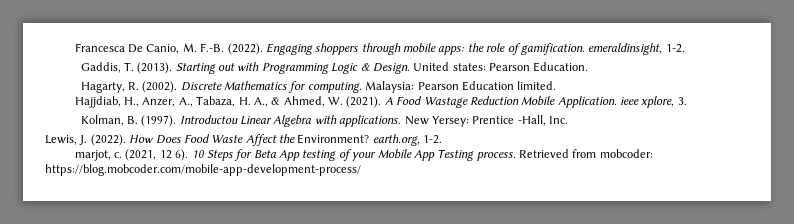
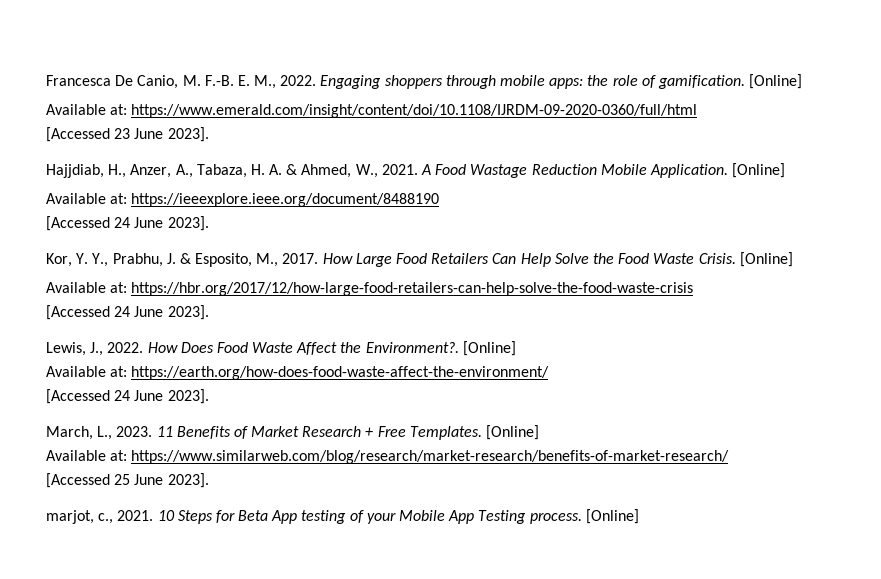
- Francesca De Canio, M. F.-B. (2022).
+ Francesca De Canio, M. F.-B. E. M., 2022.
- Engaging shoppers through mobile apps: the role of gamification. emeraldinsight, 1-2.
- Gaddis, T. (2013). Starting out with Programming Logic & Design. United states: Pearson Education.
- Hagarty, R. (2002). Discrete Mathematics for computing. Malaysia: Pearson Education limited.
+ Engaging shoppers through mobile apps: the role of gamification. [Online]
+ Available at: https://www.emerald.com/insight/content/doi/10.1108/IJRDM-09-2020-0360/full/html
+ [Accessed 23 June 2023].
- Hajjdiab, H., Anzer, A., Tabaza, H. A., & Ahmed, W. (2021).
+ Hajjdiab, H., Anzer, A., Tabaza, H. A. & Ahmed, W., 2021.
- A Food Wastage Reduction Mobile Application. ieee xplore, 3.
- Kolman, B. (1997). Introductou Linear Algebra with applications. New Yersey: Prentice -Hall, Inc.
+ A Food Wastage Reduction Mobile Application. [Online]
+ Available at: https://ieeexplore.ieee.org/document/8488190
+ [Accessed 24 June 2023].
+ Kor, Y. Y., Prabhu, J. & Esposito, M., 2017. How Large Food Retailers Can Help Solve the Food Waste Crisis. [Online]
+ Available at: https://hbr.org/2017/12/how-large-food-retailers-can-help-solve-the-food-waste-crisis
+ [Accessed 24 June 2023].
- Lewis, J. (2022).
+ Lewis, J., 2022.
- How Does Food Waste Affect the Environment? earth.org, 1-2.
- marjot, c. (2021, 12 6).
+ How Does Food Waste Affect the Environment?. [Online]
+ Available at: https://earth.org/how-does-food-waste-affect-the-environment/
+ [Accessed 24 June 2023].
+ March, L., 2023. 11 Benefits of Market Research + Free Templates. [Online]
+ Available at: https://www.similarweb.com/blog/research/market-research/benefits-of-market-research/
+ [Accessed 25 June 2023].
+ marjot, c., 2021.
- 10 Steps for Beta App testing of your Mobile App Testing process. Retrieved from mobcoder: https://blog.mobcoder.com/mobile-app-development-process/
+ 10 Steps for Beta App testing of your Mobile App Testing process. [Online]

